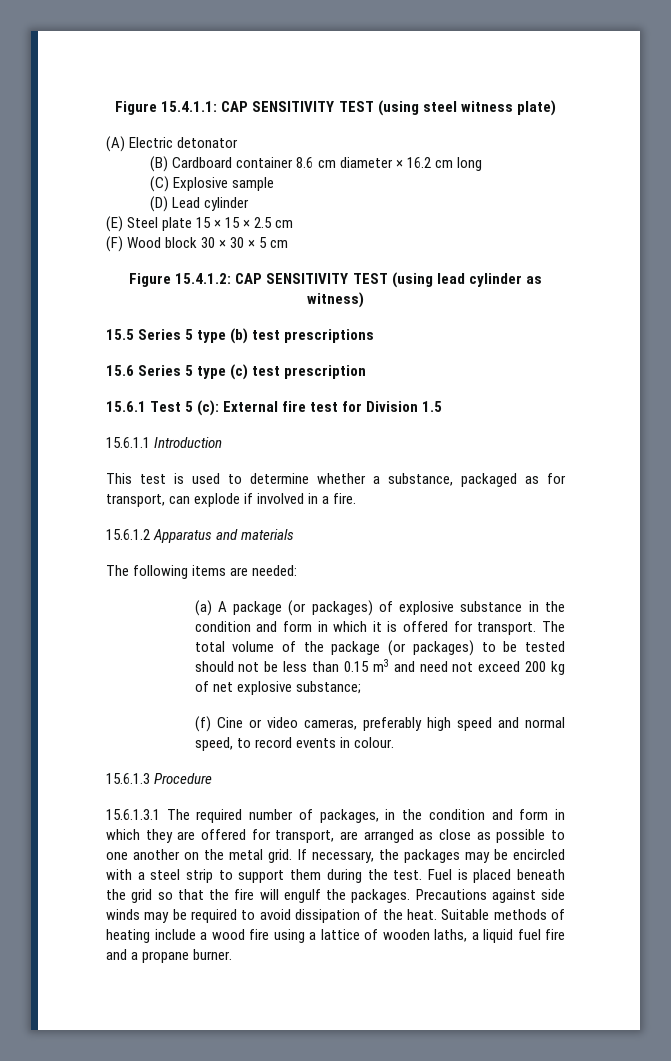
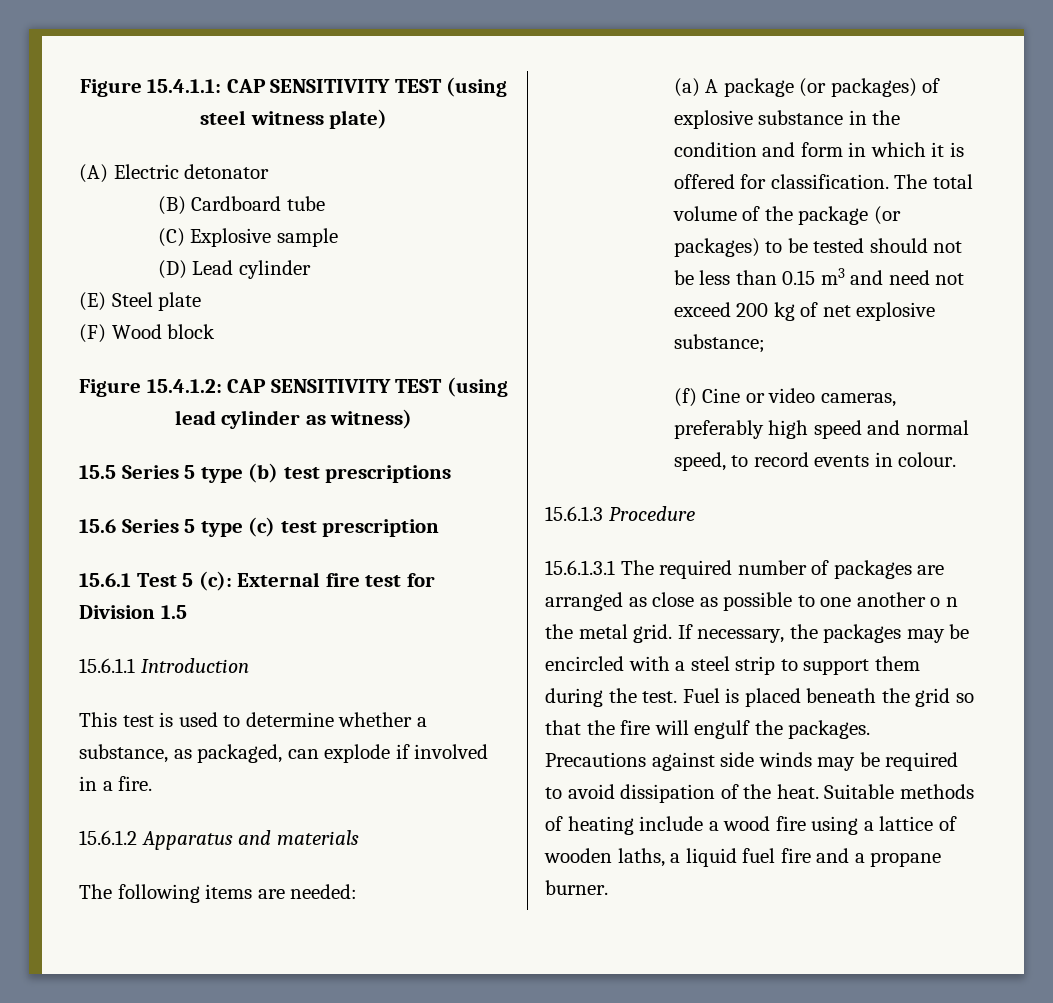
- (B) Cardboard container 8.6 cm diameter × 16.2 cm long
+ (B) Cardboard tube
- (E) Steel plate 15 × 15 × 2.5 cm
- (F) Wood block 30 × 30 × 5 cm
+ (E) Steel plate
+ (F) Wood block
- This test is used to determine whether a substance, packaged as for transport, can explode if involved in a fire.
+ This test is used to determine whether a substance, as packaged, can explode if involved in a fire.
- (a) A package (or packages) of explosive substance in the condition and form in which it is offered for transport.
+ (a) A package (or packages) of explosive substance in the condition and form in which it is offered for classification.
- 15.6.1.3.1 The required number of packages, in the condition and form in which they are offered for transport, are arranged as close as possible to one another on the metal grid.
+ 15.6.1.3.1 The required number of packages are arranged as close as possible to one another o n the metal grid.

